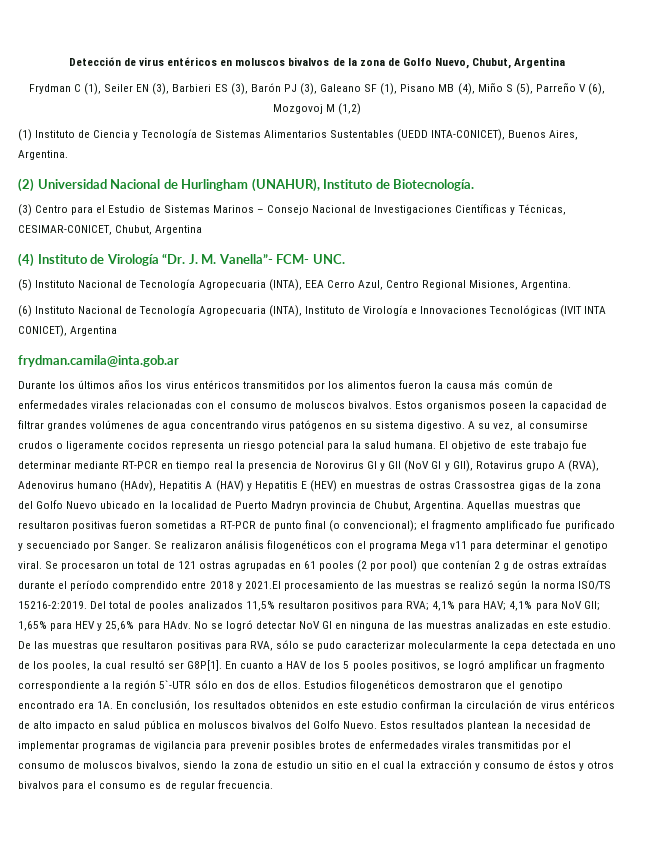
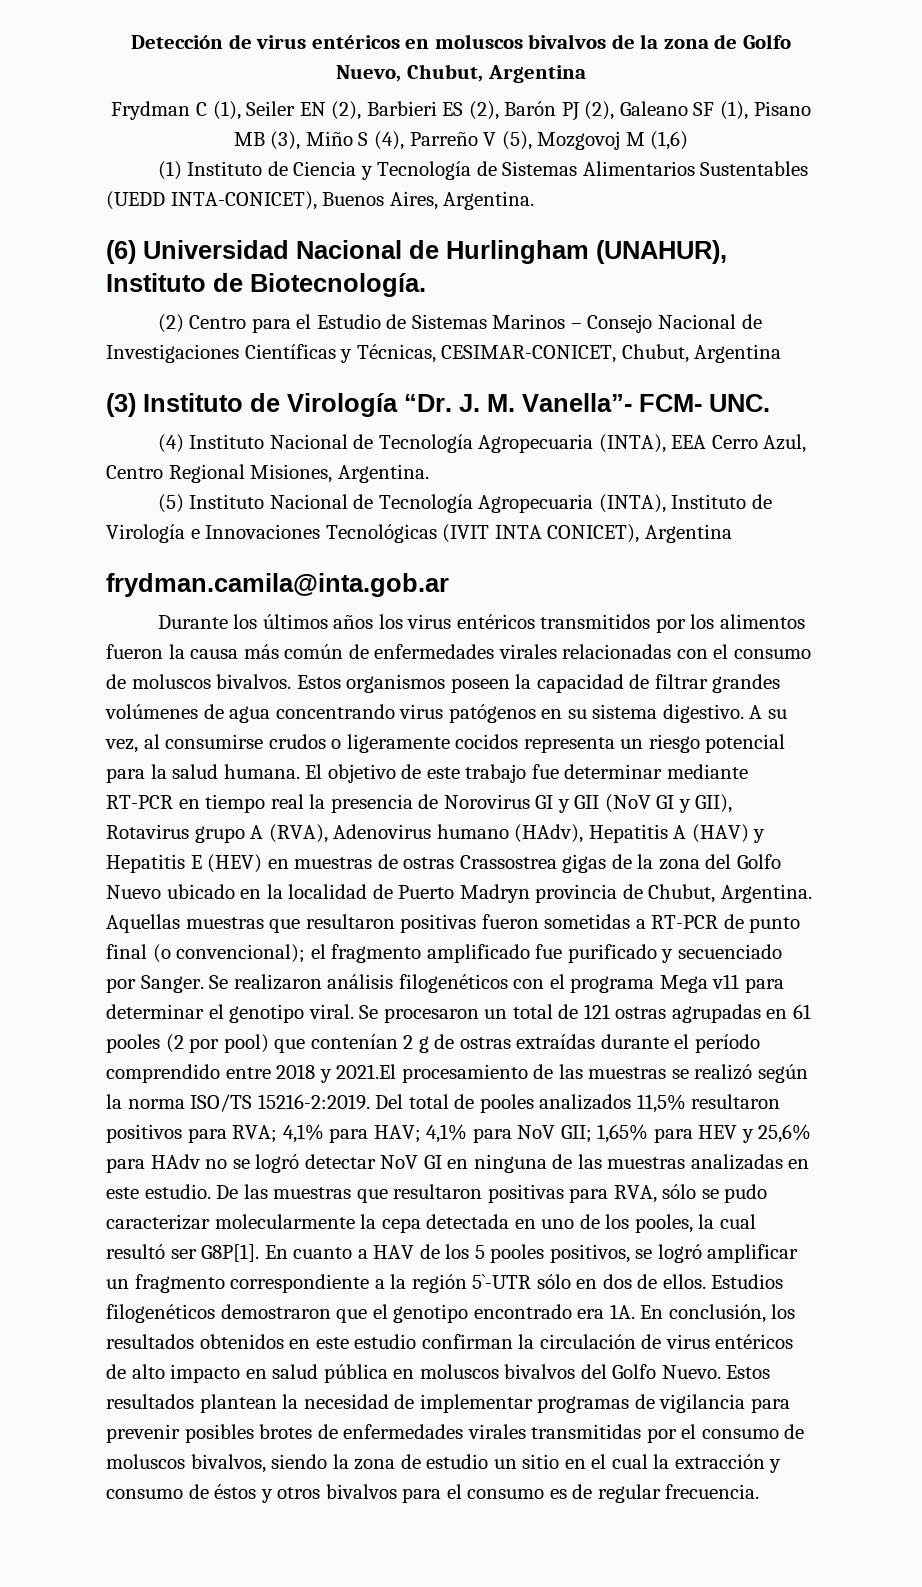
- Frydman C (1), Seiler EN (3), Barbieri ES (3), Barón PJ (3), Galeano SF (1), Pisano MB (4), Miño S (5), Parreño V (6), Mozgovoj M (1,2)
+ Frydman C (1), Seiler EN (2), Barbieri ES (2), Barón PJ (2), Galeano SF (1), Pisano MB (3), Miño S (4), Parreño V (5), Mozgovoj M (1,6)
- (2) Universidad Nacional de Hurlingham (UNAHUR), Instituto de Biotecnología.
+ (6) Universidad Nacional de Hurlingham (UNAHUR), Instituto de Biotecnología.
- (3) Centro para el Estudio de Sistemas Marinos – Consejo Nacional de Investigaciones Científicas y Técnicas, CESIMAR-CONICET, Chubut, Argentina
+ (2) Centro para el Estudio de Sistemas Marinos – Consejo Nacional de Investigaciones Científicas y Técnicas, CESIMAR-CONICET, Chubut, Argentina
- (4) Instituto de Virología “Dr. J. M. Vanella”- FCM- UNC.
+ (3) Instituto de Virología “Dr. J. M. Vanella”- FCM- UNC.
- (5) Instituto Nacional de Tecnología Agropecuaria (INTA), EEA Cerro Azul, Centro Regional Misiones, Argentina.
+ (4) Instituto Nacional de Tecnología Agropecuaria (INTA), EEA Cerro Azul, Centro Regional Misiones, Argentina.
- (6) Instituto Nacional de Tecnología Agropecuaria (INTA), Instituto de Virología e Innovaciones Tecnológicas (IVIT INTA CONICET), Argentina
+ (5) Instituto Nacional de Tecnología Agropecuaria (INTA), Instituto de Virología e Innovaciones Tecnológicas (IVIT INTA CONICET), Argentina
- Del total de pooles analizados 11,5% resultaron positivos para RVA; 4,1% para HAV; 4,1% para NoV GII; 1,65% para HEV y 25,6% para HAdv. No se logró detectar NoV GI en ninguna de las muestras analizadas en este estudio.
+ Del total de pooles analizados 11,5% resultaron positivos para RVA; 4,1% para HAV; 4,1% para NoV GII; 1,65% para HEV y 25,6% para HAdv no se logró detectar NoV GI en ninguna de las muestras analizadas en este estudio.

